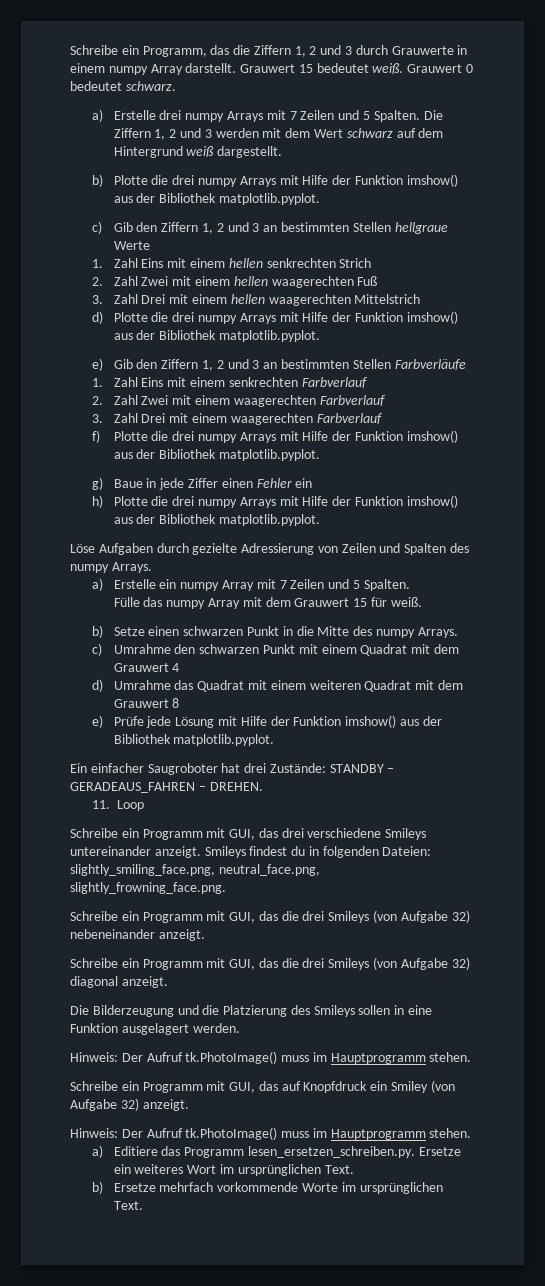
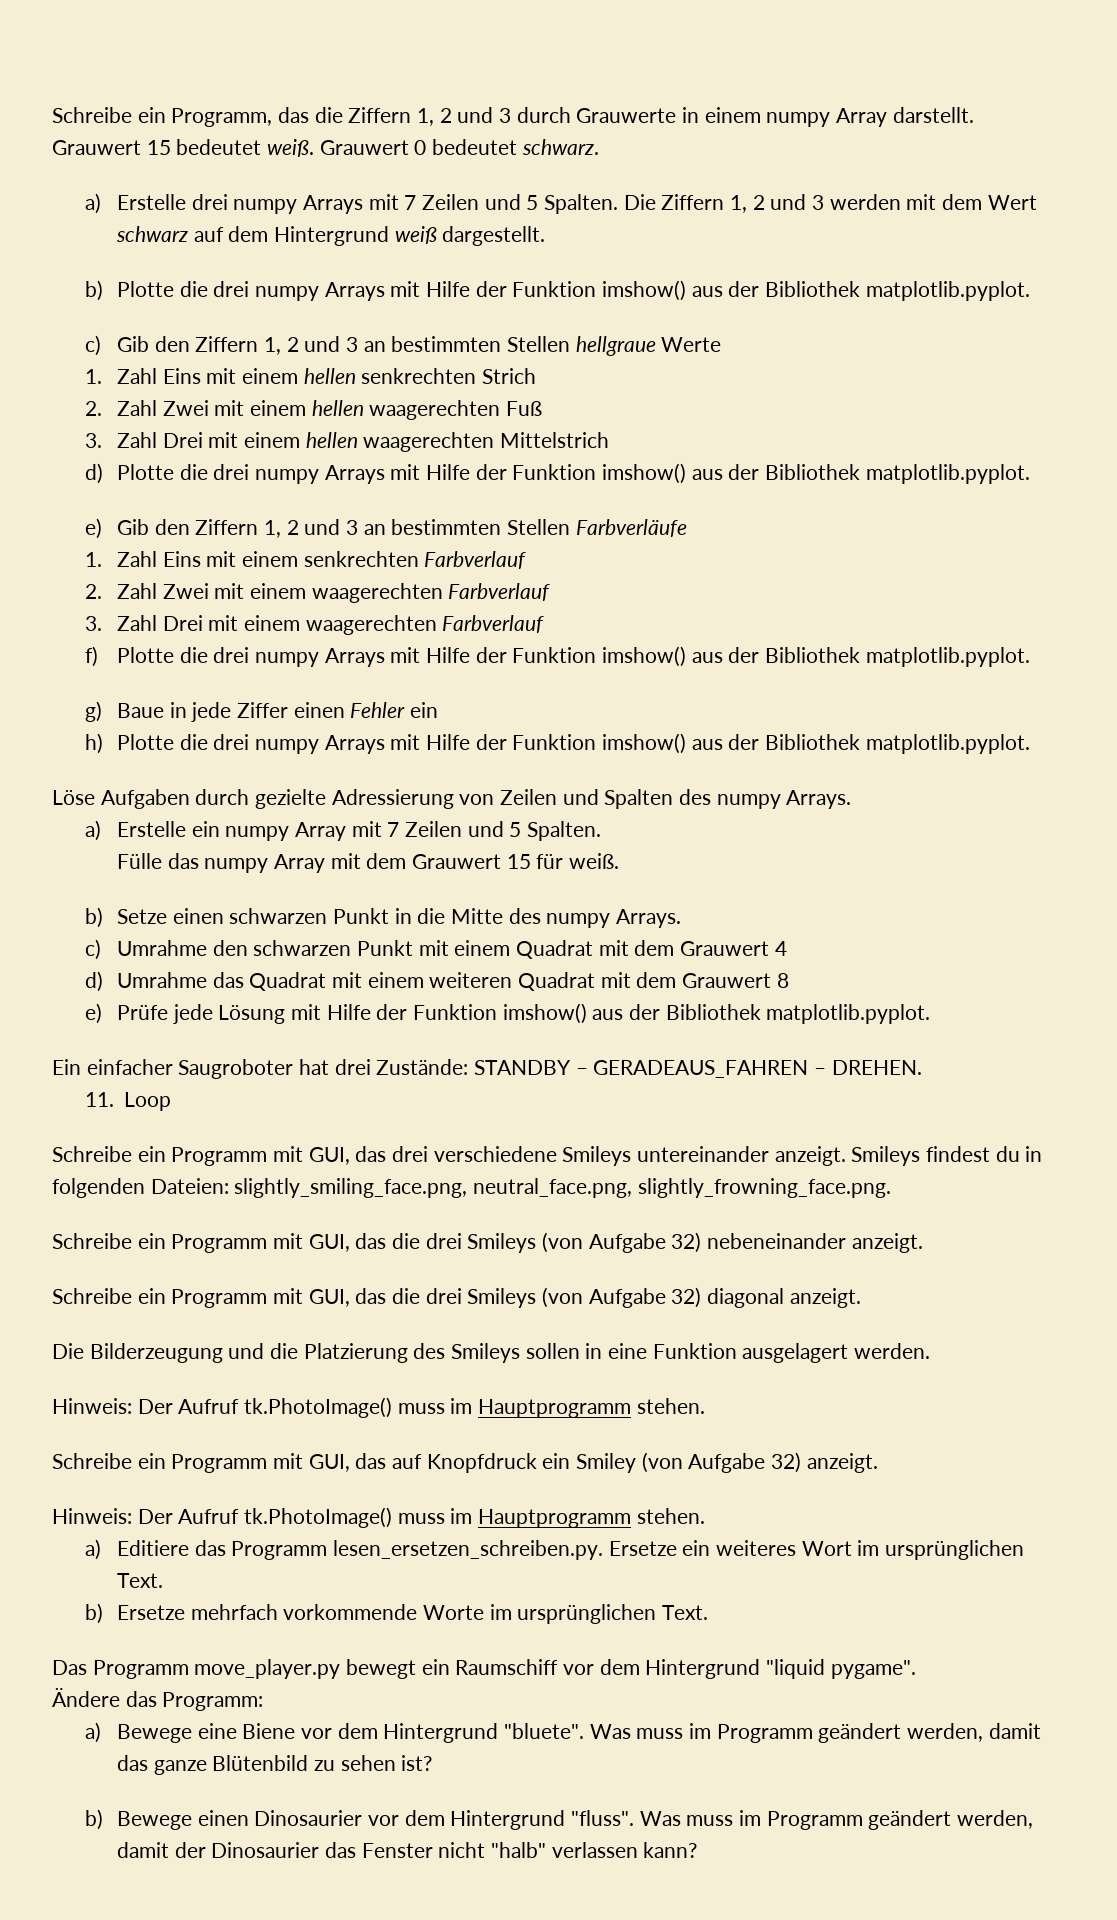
+ Das Programm move_player.py bewegt ein Raumschiff vor dem Hintergrund "liquid pygame".
+ Ändere das Programm:
+ a) Bewege eine Biene vor dem Hintergrund "bluete". Was muss im Programm geändert werden, damit das ganze Blütenbild zu sehen ist?
+ b) Bewege einen Dinosaurier vor dem Hintergrund "fluss". Was muss im Programm geändert werden, damit der Dinosaurier das Fenster nicht "halb" verlassen kann?

